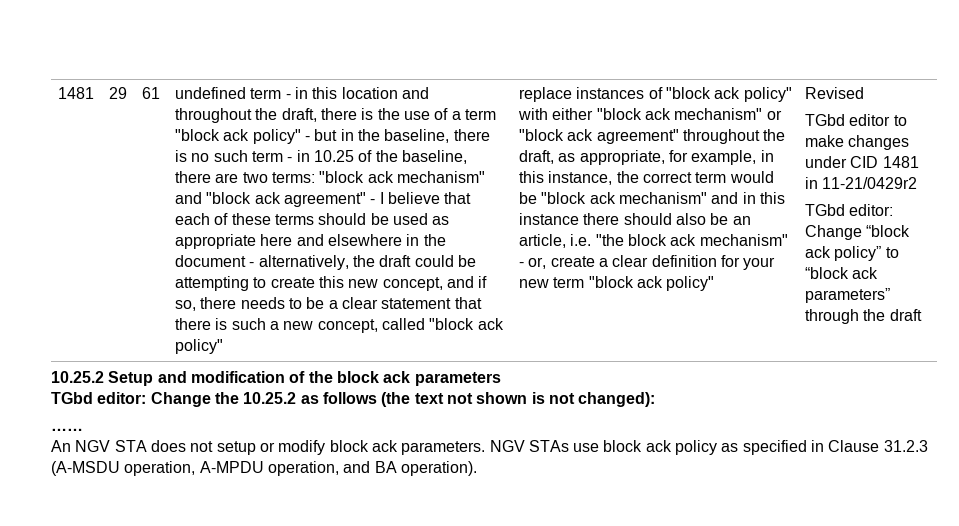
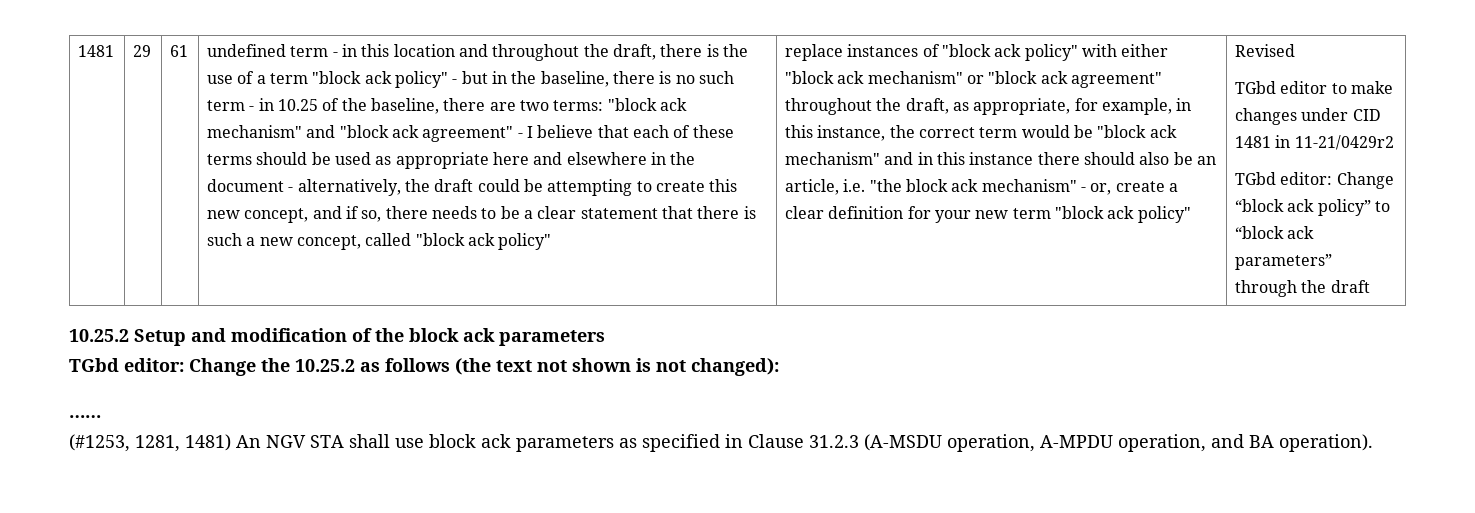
- An NGV STA does not setup or modify block ack parameters. NGV STAs use block ack policy as specified in Clause 31.2.3 (A-MSDU operation, A-MPDU operation, and BA operation).
+ (#1253, 1281, 1481) An NGV STA shall use block ack parameters as specified in Clause 31.2.3 (A-MSDU operation, A-MPDU operation, and BA operation).

